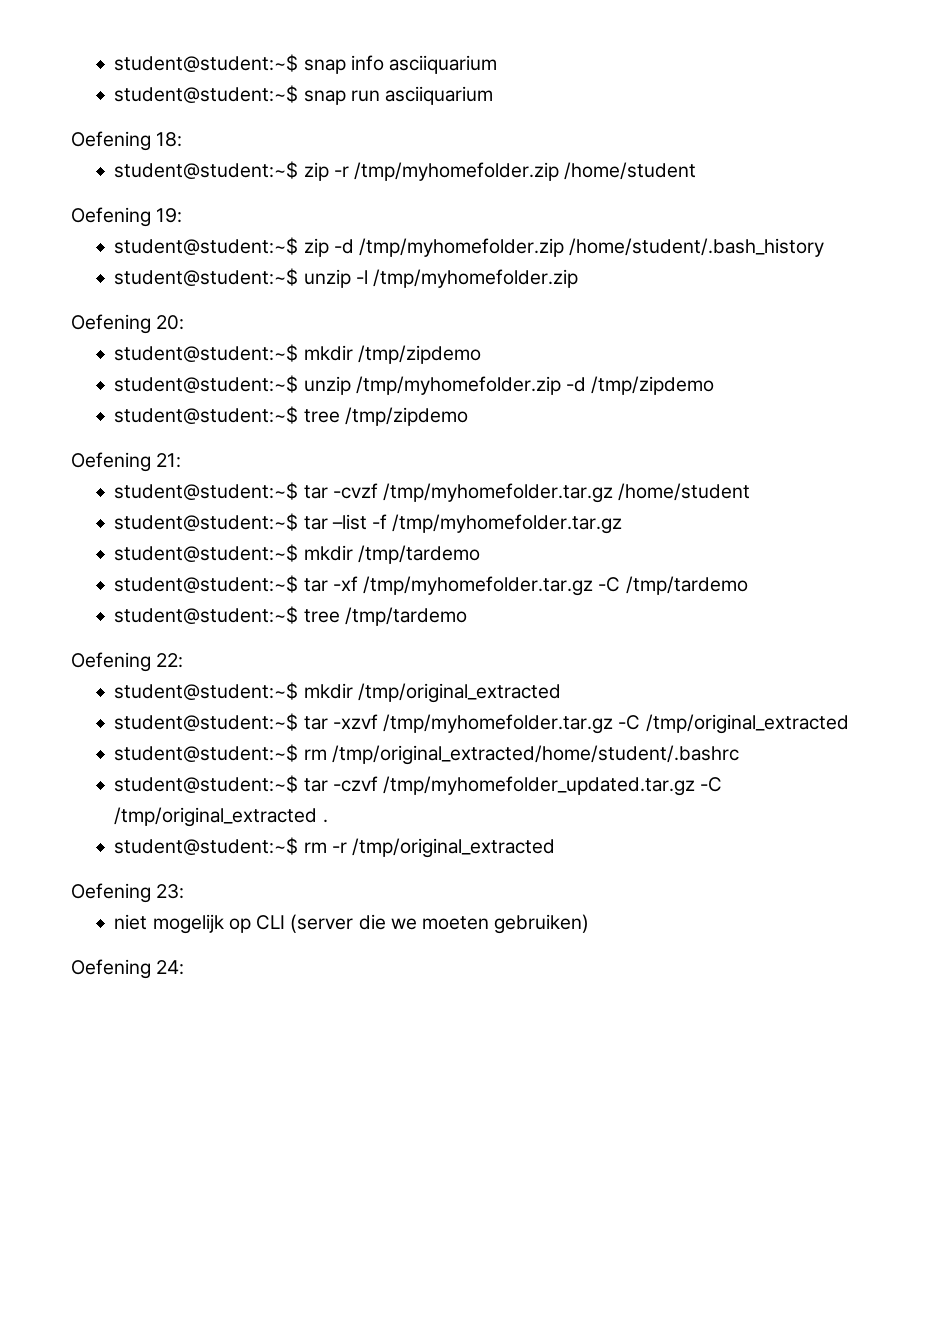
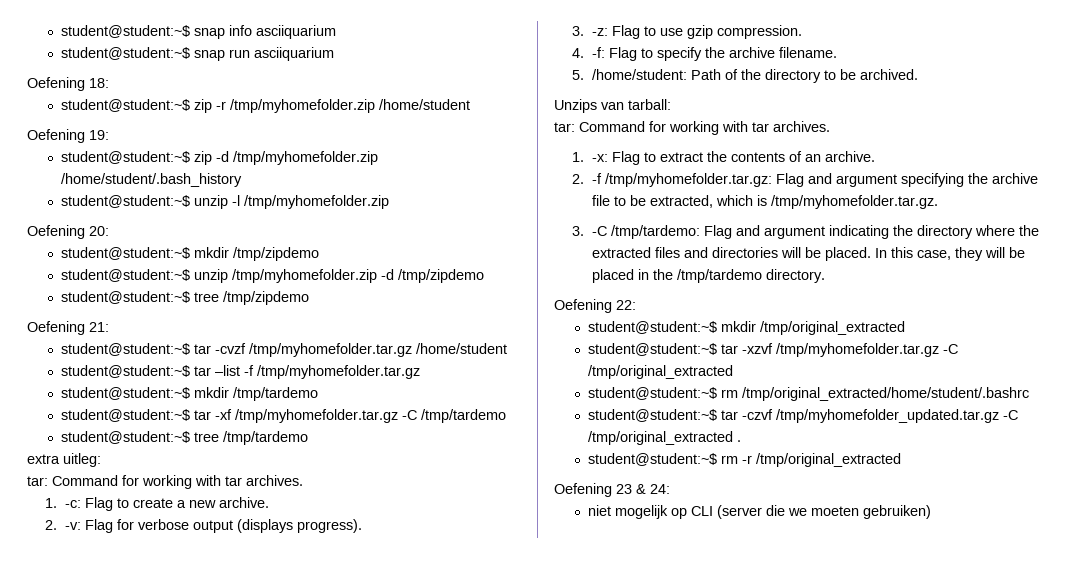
+ extra uitleg:
+ tar: Command for working with tar archives.
+ 1. -c: Flag to create a new archive.
+ 2. -v: Flag for verbose output (displays progress).
+ 3. -z: Flag to use gzip compression.
+ 4. -f: Flag to specify the archive filename.
+ 5. /home/student: Path of the directory to be archived.
+ Unzips van tarball:
+ tar: Command for working with tar archives.
+ 1. -x: Flag to extract the contents of an archive.
+ 2. -f /tmp/myhomefolder.tar.gz: Flag and argument specifying the archive file to be extracted, which is /tmp/myhomefolder.tar.gz.
+ 3. -C /tmp/tardemo: Flag and argument indicating the directory where the extracted files and directories will be placed. In this case, they will be placed in the /tmp/tardemo directory.
- Oefening 23:
+ Oefening 23 & 24:
- Oefening 24:

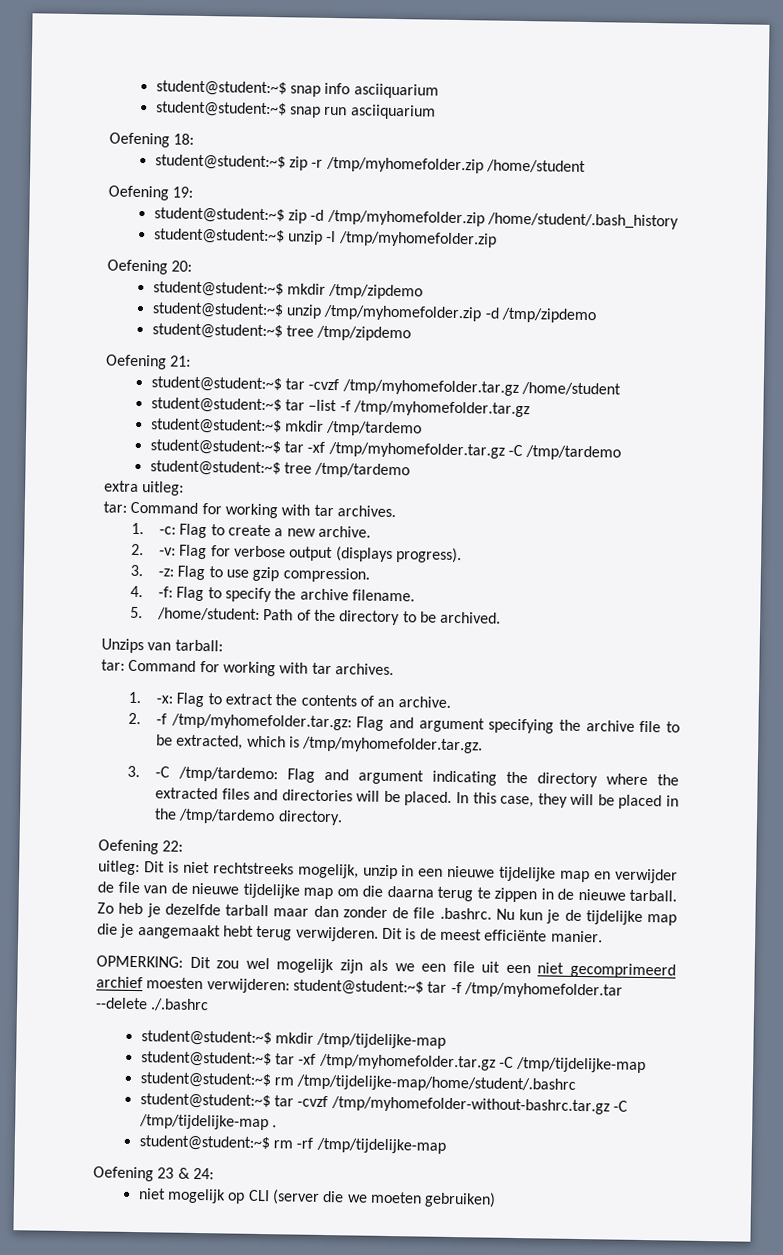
- student@student:~$ mkdir /tmp/original_extracted
- student@student:~$ tar -xzvf /tmp/myhomefolder.tar.gz -C /tmp/original_extracted
- student@student:~$ rm /tmp/original_extracted/home/student/.bashrc
- student@student:~$ tar -czvf /tmp/myhomefolder_updated.tar.gz -C /tmp/original_extracted .
+ uitleg: Dit is niet rechtstreeks mogelijk, unzip in een nieuwe tijdelijke map en verwijder de file van de nieuwe tijdelijke map om die daarna terug te zippen in de nieuwe tarball. Zo heb je dezelfde tarball maar dan zonder de file .bashrc. Nu kun je de tijdelijke map die je aangemaakt hebt terug verwijderen. Dit is de meest efficiënte manier.
+ OPMERKING: Dit zou wel mogelijk zijn als we een file uit een niet gecomprimeerd archief moesten verwijderen: student@student:~$ tar -f /tmp/myhomefolder.tar --delete ./.bashrc
+ student@student:~$ mkdir /tmp/tijdelijke-map
+ student@student:~$ tar -xf /tmp/myhomefolder.tar.gz -C /tmp/tijdelijke-map
+ student@student:~$ rm /tmp/tijdelijke-map/home/student/.bashrc
+ student@student:~$ tar -cvzf /tmp/myhomefolder-without-bashrc.tar.gz -C /tmp/tijdelijke-map .
- student@student:~$ rm -r /tmp/original_extracted
+ student@student:~$ rm -rf /tmp/tijdelijke-map

